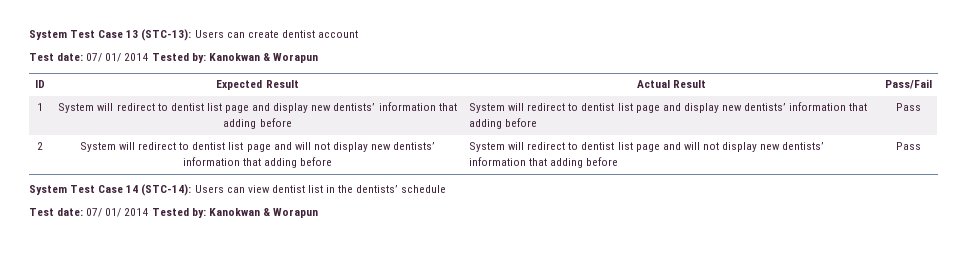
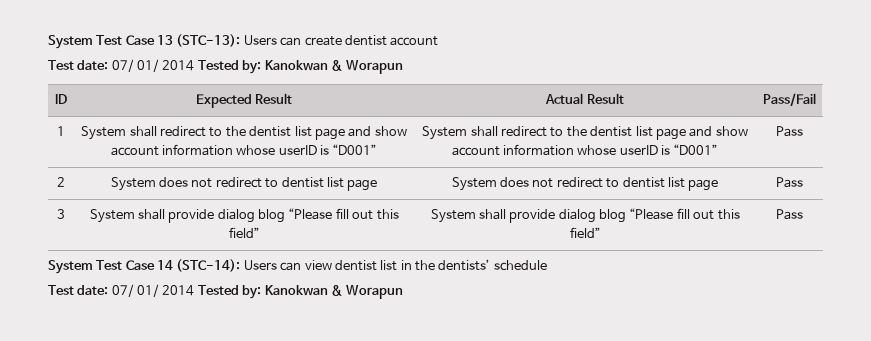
- 1 | System will redirect to dentist list page and display new dentists’ information that adding before | System will redirect to dentist list page and display new dentists’ information that adding before | Pass
+ 1 | System shall redirect to the dentist list page and show account information whose userID is “D001” | System shall redirect to the dentist list page and show account information whose userID is “D001” | Pass
- 2 | System will redirect to dentist list page and will not display new dentists’ information that adding before | System will redirect to dentist list page and will not display new dentists’ information that adding before | Pass
+ 2 | System does not redirect to dentist list page | System does not redirect to dentist list page | Pass
+ 3 | System shall provide dialog blog “Please fill out this field” | System shall provide dialog blog “Please fill out this field” | Pass

